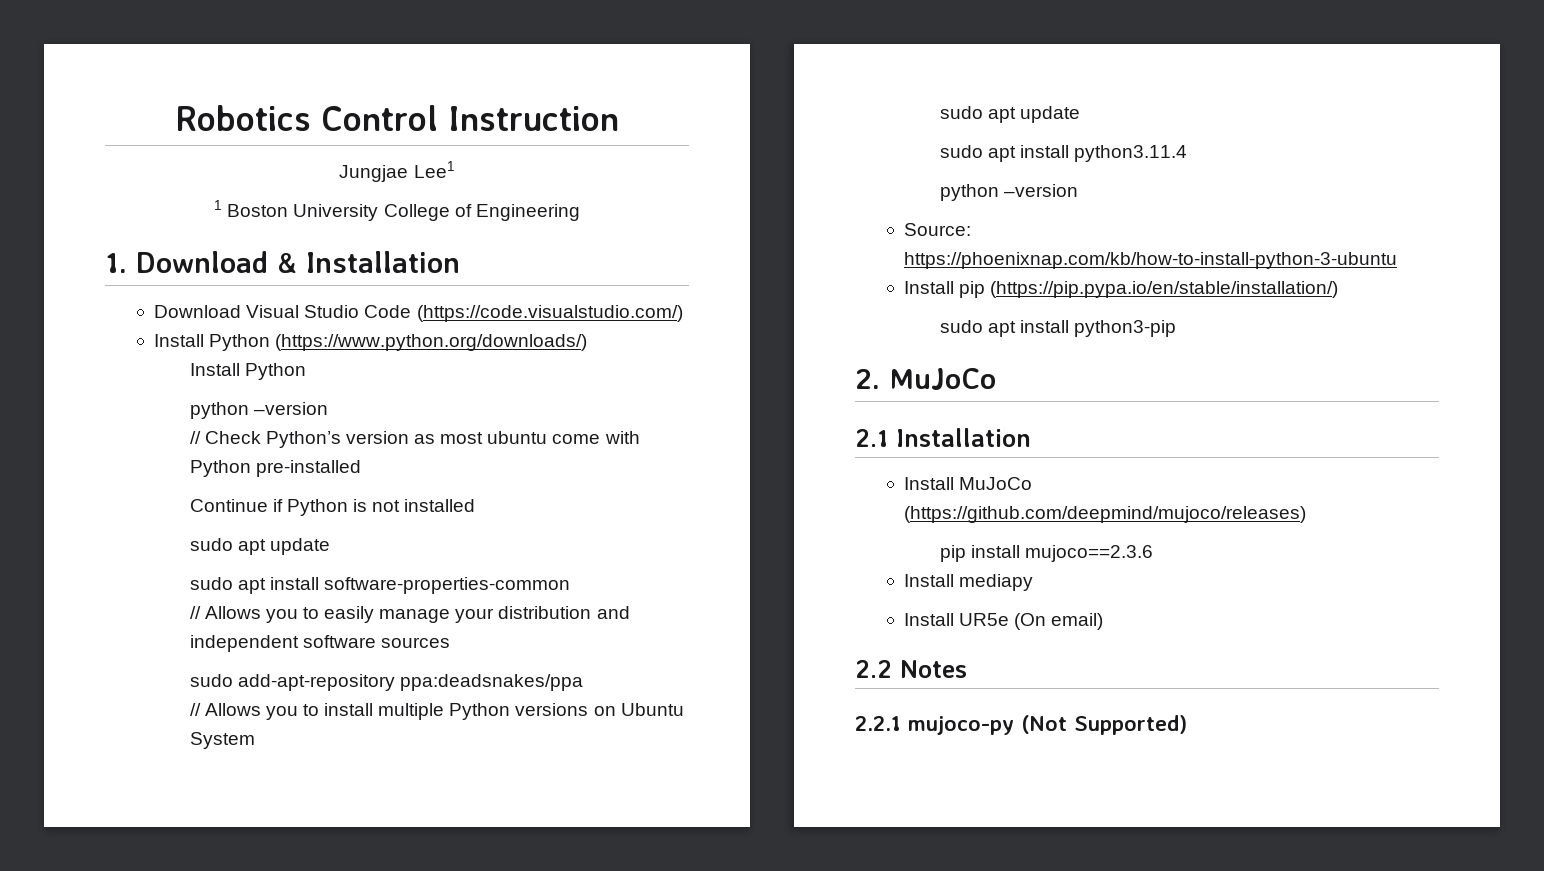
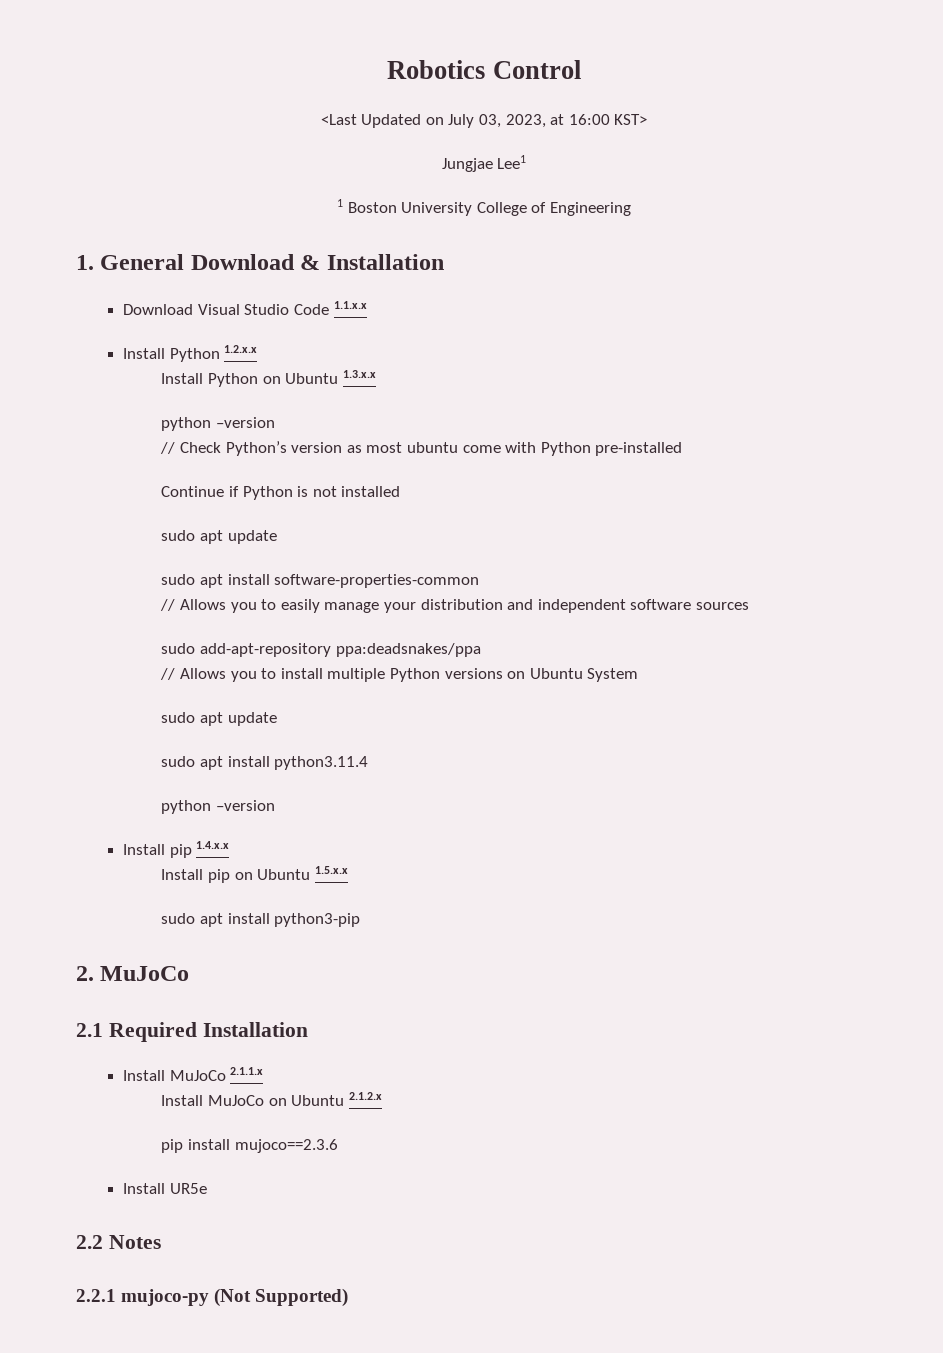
- Robotics Control Instruction
+ Robotics Control
+ <Last Updated on July 03, 2023, at 16:00 KST>
- 1. Download & Installation
+ 1. General Download & Installation
- Download Visual Studio Code (https://code.visualstudio.com/)
- Install Python (https://www.python.org/downloads/)
- Install Python
+ Download Visual Studio Code 1.1.x.x
+ Install Python 1.2.x.x
+ Install Python on Ubuntu 1.3.x.x
- Source: https://phoenixnap.com/kb/how-to-install-python-3-ubuntu
- Install pip (https://pip.pypa.io/en/stable/installation/)
+ Install pip 1.4.x.x
+ Install pip on Ubuntu 1.5.x.x
- 2.1 Installation
+ 2.1 Required Installation
- Install MuJoCo (https://github.com/deepmind/mujoco/releases)
+ Install MuJoCo 2.1.1.x
+ Install MuJoCo on Ubuntu 2.1.2.x
- Install mediapy
- Install UR5e (On email)
+ Install UR5e

